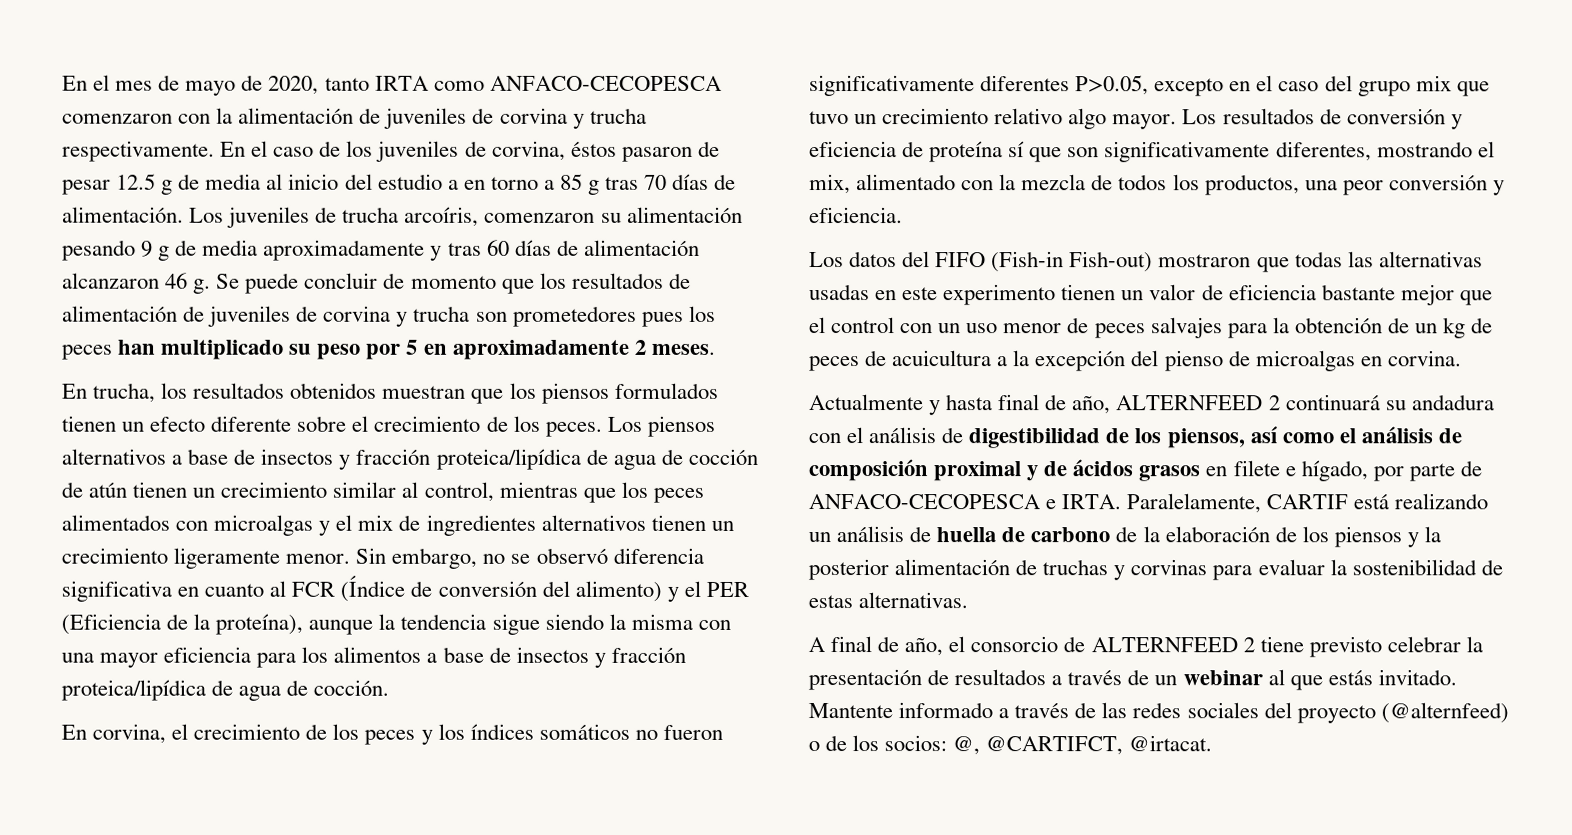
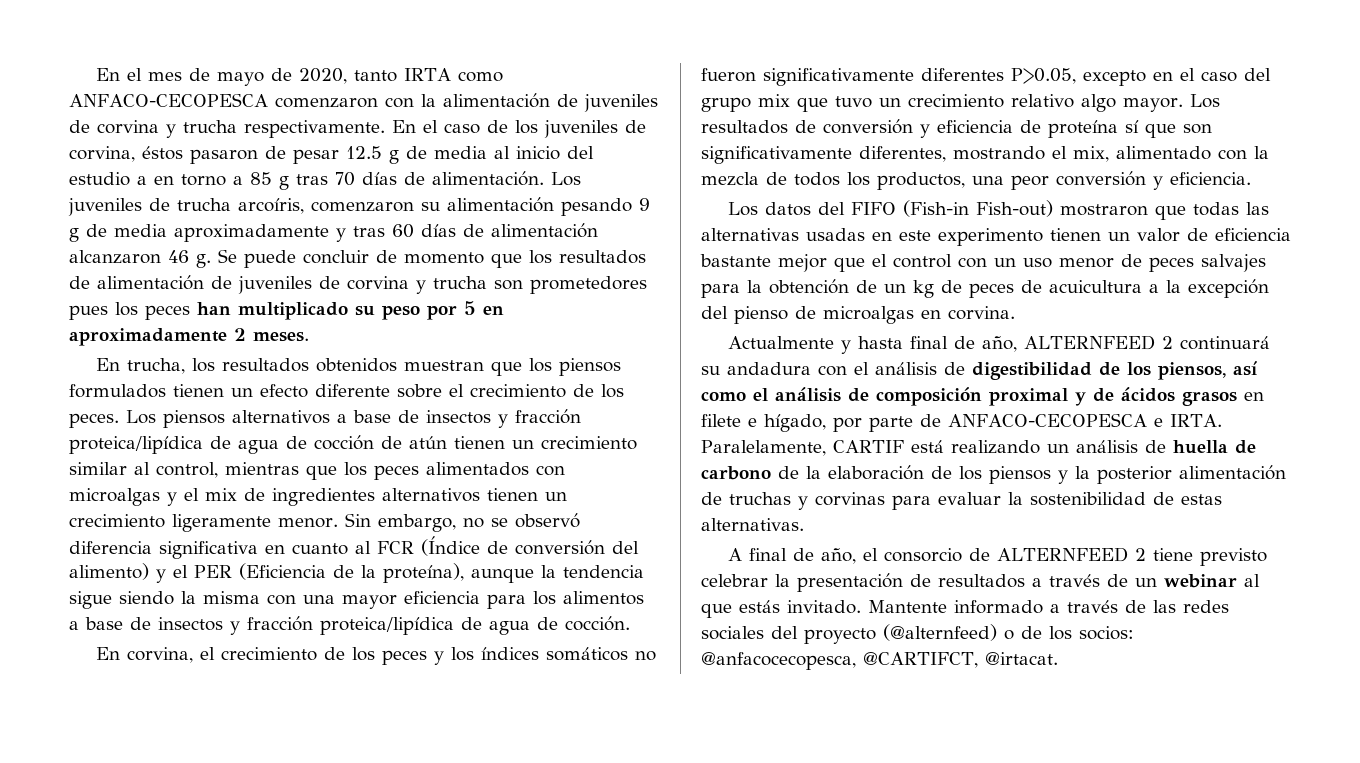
- Mantente informado a través de las redes sociales del proyecto (@alternfeed) o de los socios: @, @CARTIFCT, @irtacat.
+ Mantente informado a través de las redes sociales del proyecto (@alternfeed) o de los socios: @anfacocecopesca, @CARTIFCT, @irtacat.

